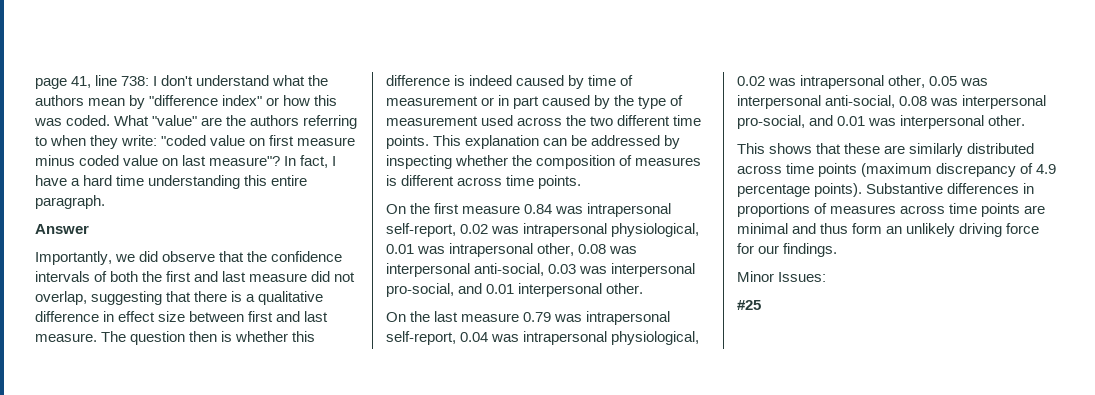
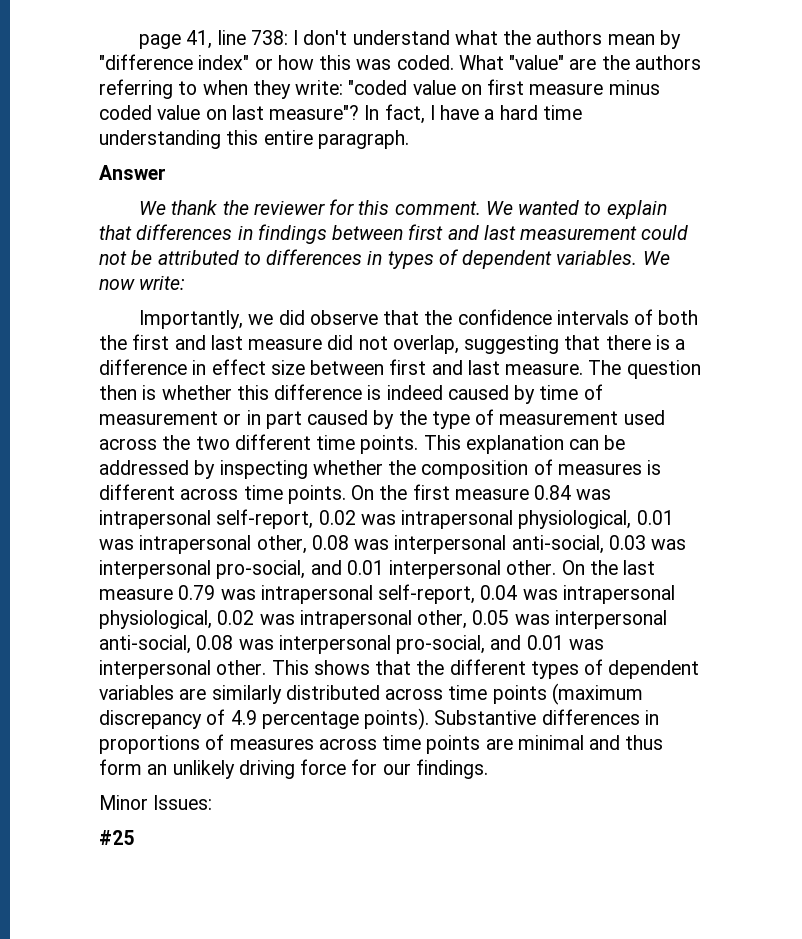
+ We thank the reviewer for this comment. We wanted to explain that differences in findings between first and last measurement could not be attributed to differences in types of dependent variables. We now write:
- Importantly, we did observe that the confidence intervals of both the first and last measure did not overlap, suggesting that there is a qualitative difference in effect size between first and last measure.
+ Importantly, we did observe that the confidence intervals of both the first and last measure did not overlap, suggesting that there is a difference in effect size between first and last measure.
- This explanation can be addressed by inspecting whether the composition of measures is different across time points.
- On the first measure 0.84 was intrapersonal self-report, 0.02 was intrapersonal physiological, 0.01 was intrapersonal other, 0.08 was interpersonal anti-social, 0.03 was interpersonal pro-social, and 0.01 interpersonal other.
- On the last measure 0.79 was intrapersonal self-report, 0.04 was intrapersonal physiological, 0.02 was intrapersonal other, 0.05 was interpersonal anti-social, 0.08 was interpersonal pro-social, and 0.01 was interpersonal other.
- This shows that these are similarly distributed across time points (maximum discrepancy of 4.9 percentage points).
+ This explanation can be addressed by inspecting whether the composition of measures is different across time points. On the first measure 0.84 was intrapersonal self-report, 0.02 was intrapersonal physiological, 0.01 was intrapersonal other, 0.08 was interpersonal anti-social, 0.03 was interpersonal pro-social, and 0.01 interpersonal other. On the last measure 0.79 was intrapersonal self-report, 0.04 was intrapersonal physiological, 0.02 was intrapersonal other, 0.05 was interpersonal anti-social, 0.08 was interpersonal pro-social, and 0.01 was interpersonal other. This shows that the different types of dependent variables are similarly distributed across time points (maximum discrepancy of 4.9 percentage points).

